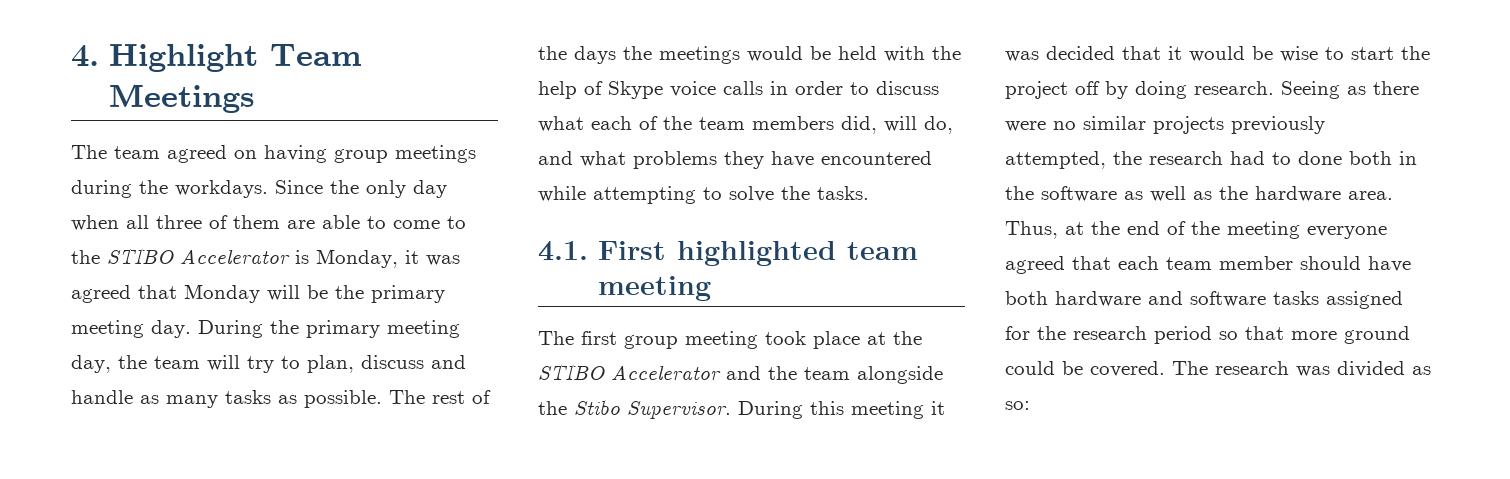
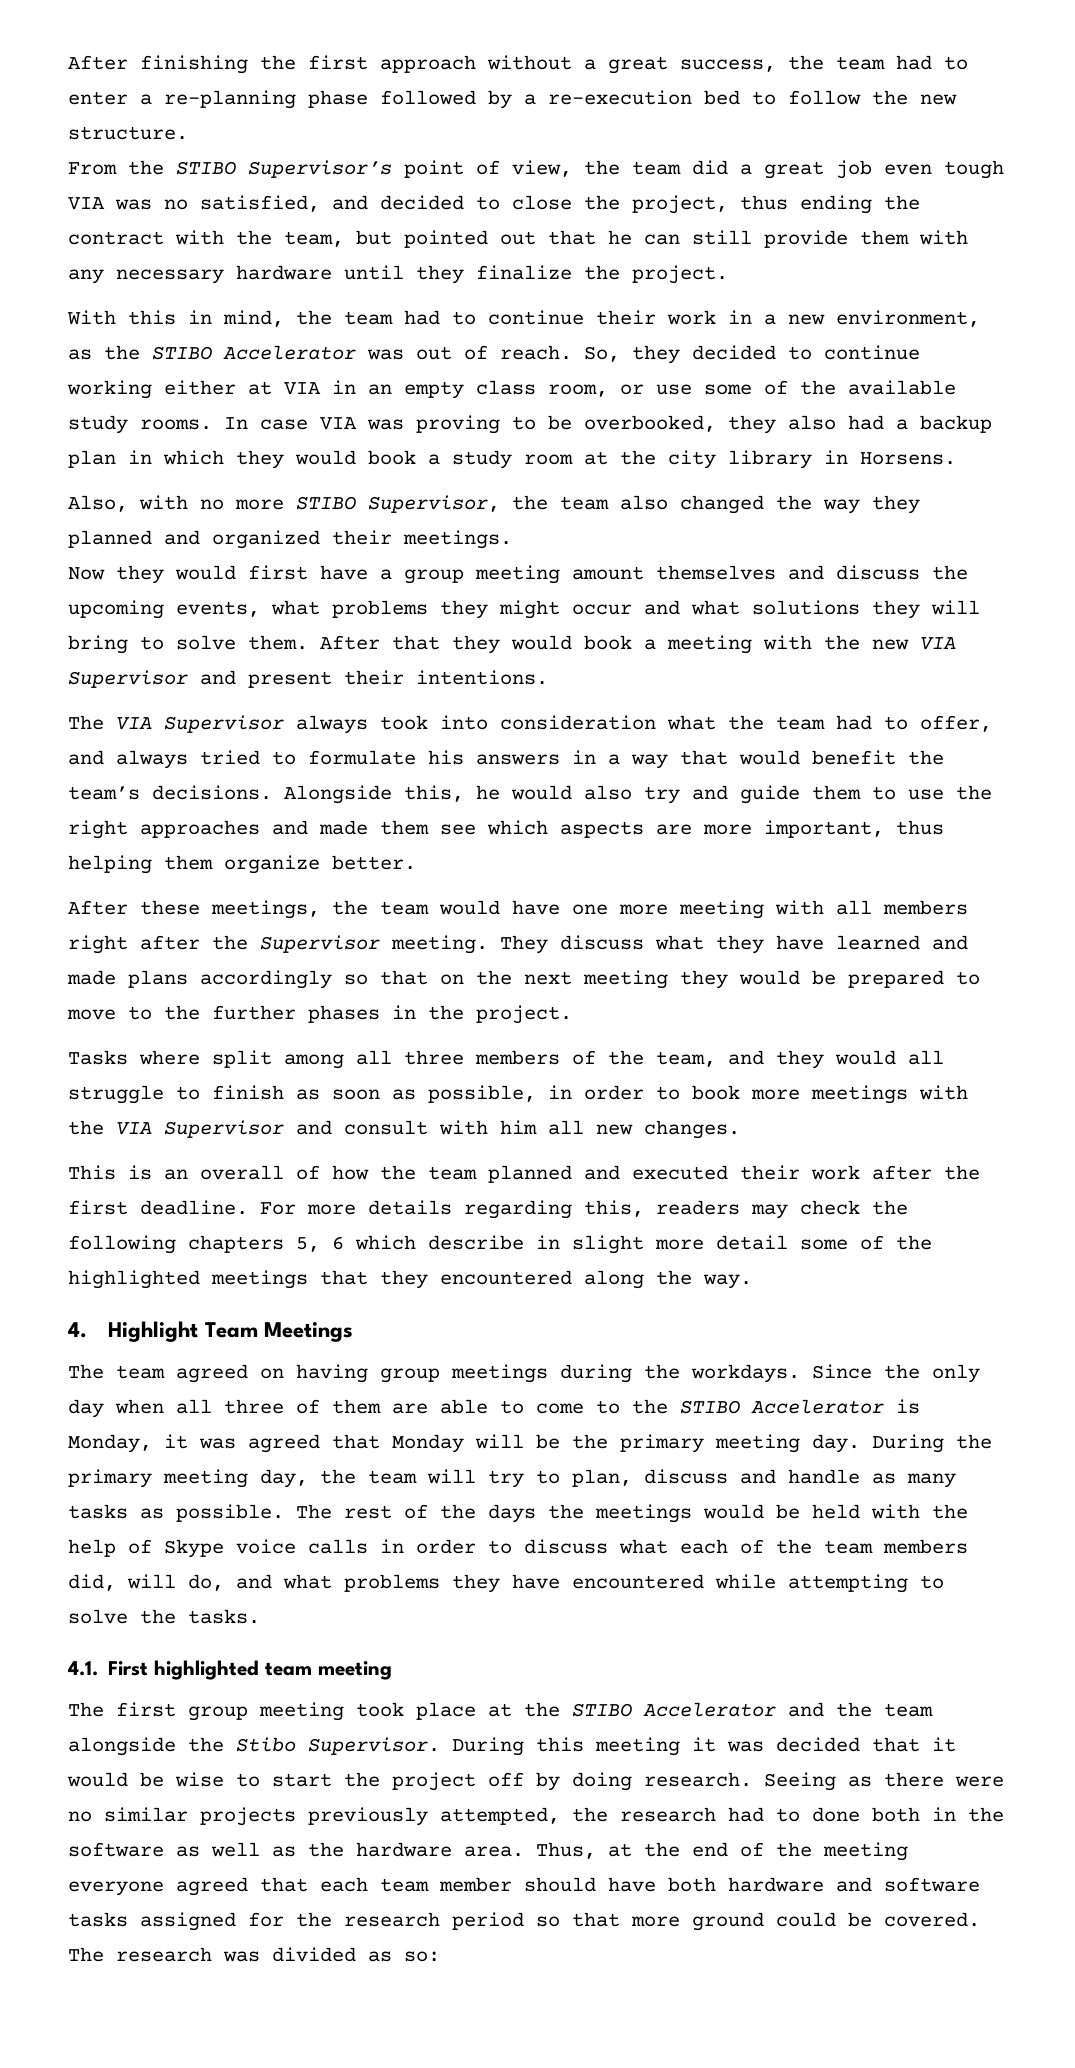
+ After finishing the first approach without a great success, the team had to enter a re-planning phase followed by a re-execution bed to follow the new structure.
+ From the STIBO Supervisor’s point of view, the team did a great job even tough VIA was no satisfied, and decided to close the project, thus ending the contract with the team, but pointed out that he can still provide them with any necessary hardware until they finalize the project.
+ With this in mind, the team had to continue their work in a new environment, as the STIBO Accelerator was out of reach. So, they decided to continue working either at VIA in an empty class room, or use some of the available study rooms. In case VIA was proving to be overbooked, they also had a backup plan in which they would book a study room at the city library in Horsens.
+ Also, with no more STIBO Supervisor, the team also changed the way they planned and organized their meetings.
+ Now they would first have a group meeting amount themselves and discuss the upcoming events, what problems they might occur and what solutions they will bring to solve them. After that they would book a meeting with the new VIA Supervisor and present their intentions.
+ The VIA Supervisor always took into consideration what the team had to offer, and always tried to formulate his answers in a way that would benefit the team’s decisions. Alongside this, he would also try and guide them to use the right approaches and made them see which aspects are more important, thus helping them organize better.
+ After these meetings, the team would have one more meeting with all members right after the Supervisor meeting. They discuss what they have learned and made plans accordingly so that on the next meeting they would be prepared to move to the further phases in the project.
+ Tasks where split among all three members of the team, and they would all struggle to finish as soon as possible, in order to book more meetings with the VIA Supervisor and consult with him all new changes.
+ This is an overall of how the team planned and executed their work after the first deadline. For more details regarding this, readers may check the following chapters 5, 6 which describe in slight more detail some of the highlighted meetings that they encountered along the way.

